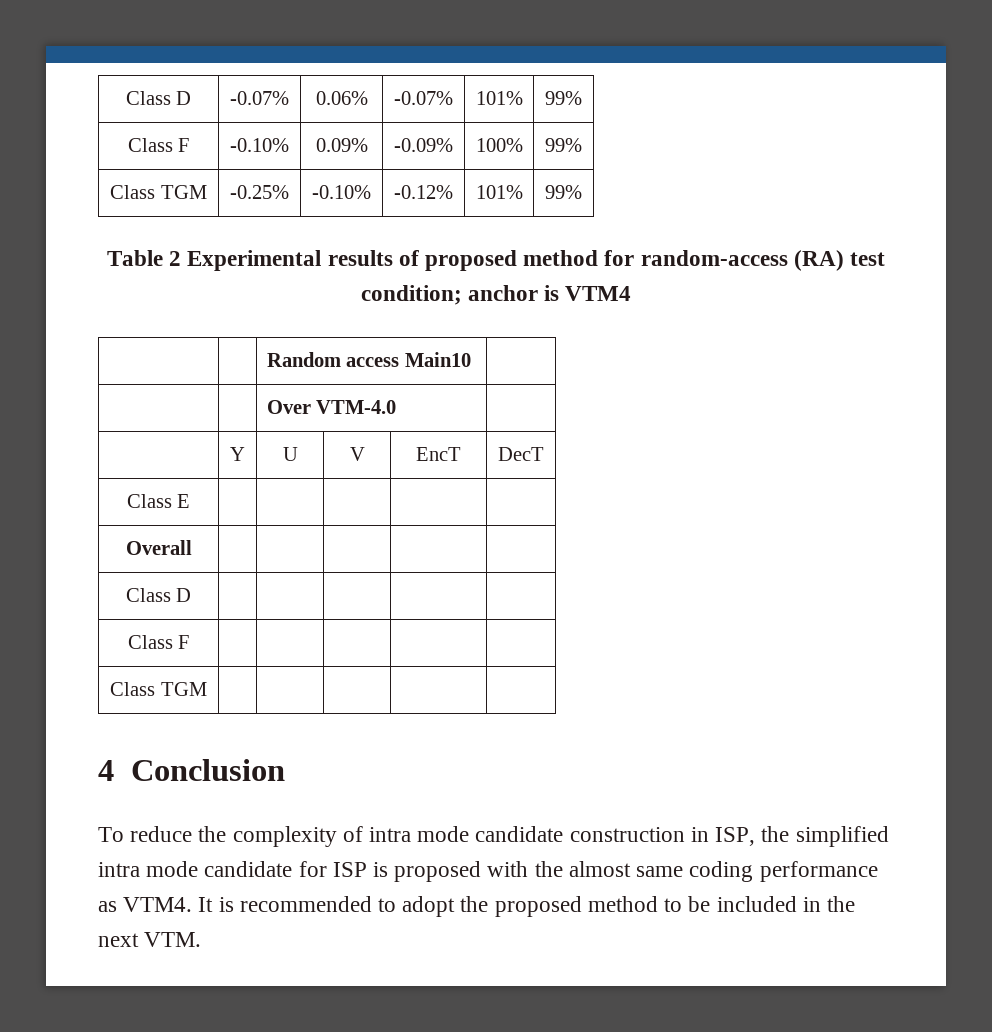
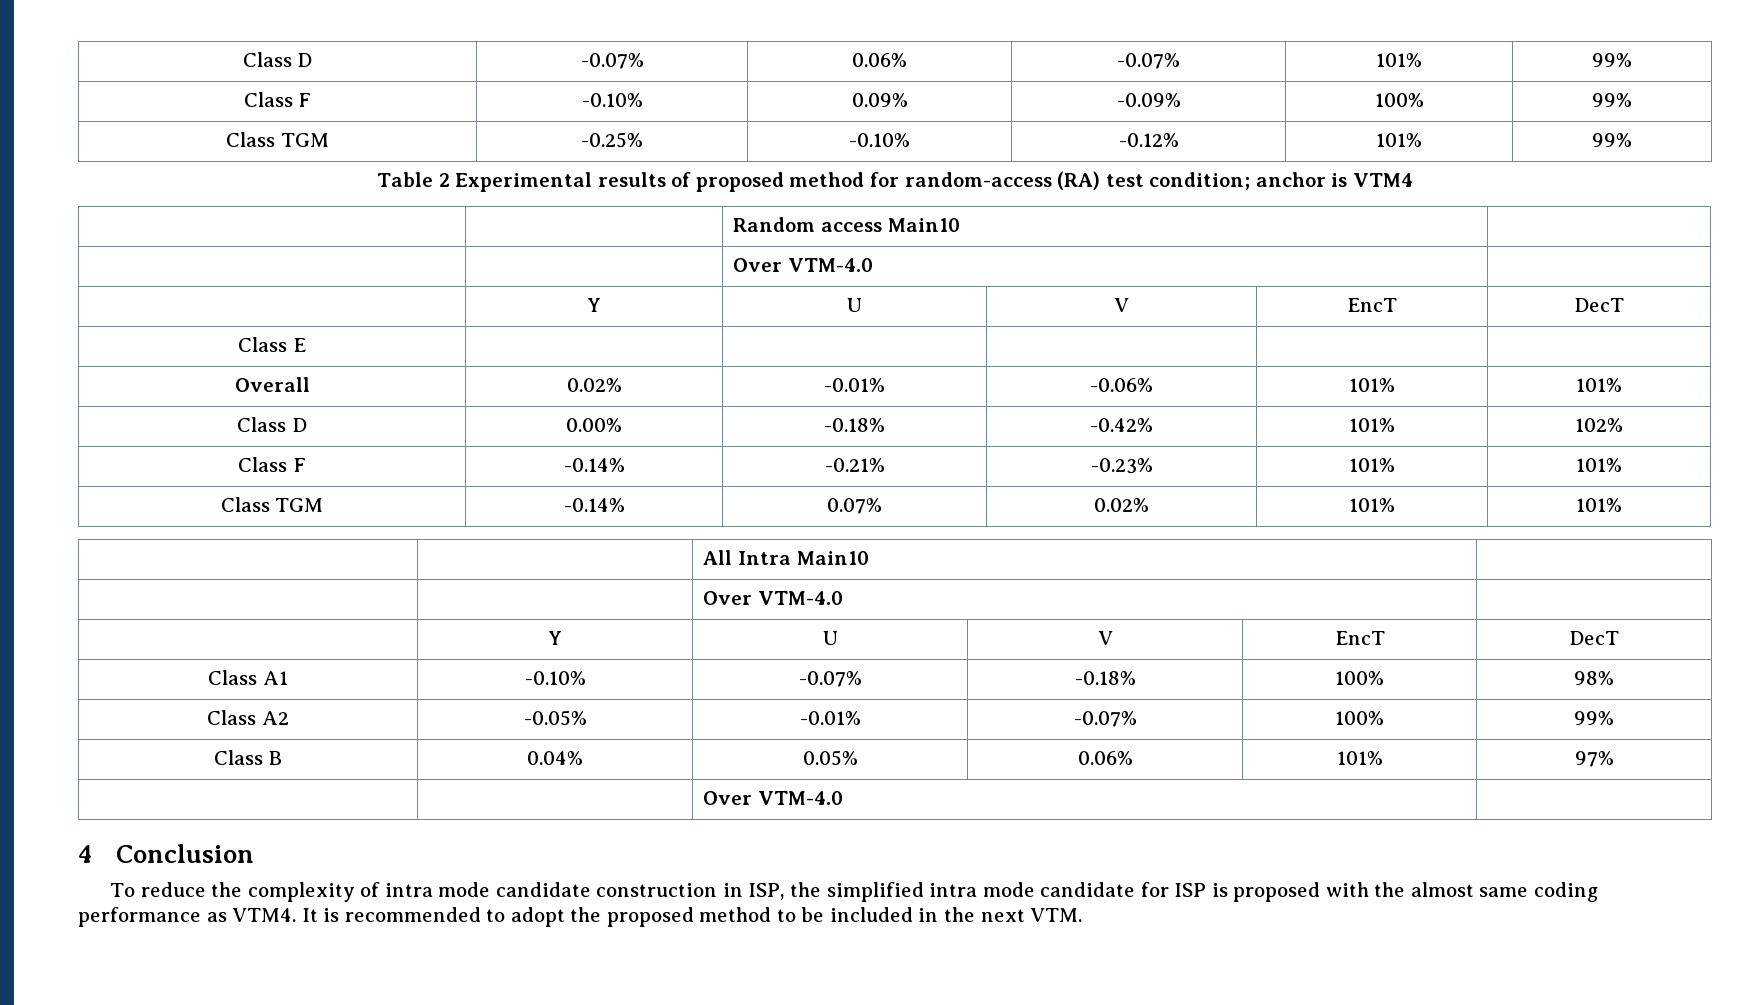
- Overall | | | | |
- Class D | | | | |
- Class F | | | | |
- Class TGM | | | | |
+ Overall | 0.02% | -0.01% | -0.06% | 101% | 101%
+ Class D | 0.00% | -0.18% | -0.42% | 101% | 102%
+ Class F | -0.14% | -0.21% | -0.23% | 101% | 101%
+ Class TGM | -0.14% | 0.07% | 0.02% | 101% | 101%
+ | | All Intra Main10 |
+ | | Over VTM-4.0 |
+ | Y | U | V | EncT | DecT
+ Class A1 | -0.10% | -0.07% | -0.18% | 100% | 98%
+ Class A2 | -0.05% | -0.01% | -0.07% | 100% | 99%
+ Class B | 0.04% | 0.05% | 0.06% | 101% | 97%
+ | | Over VTM-4.0 |

